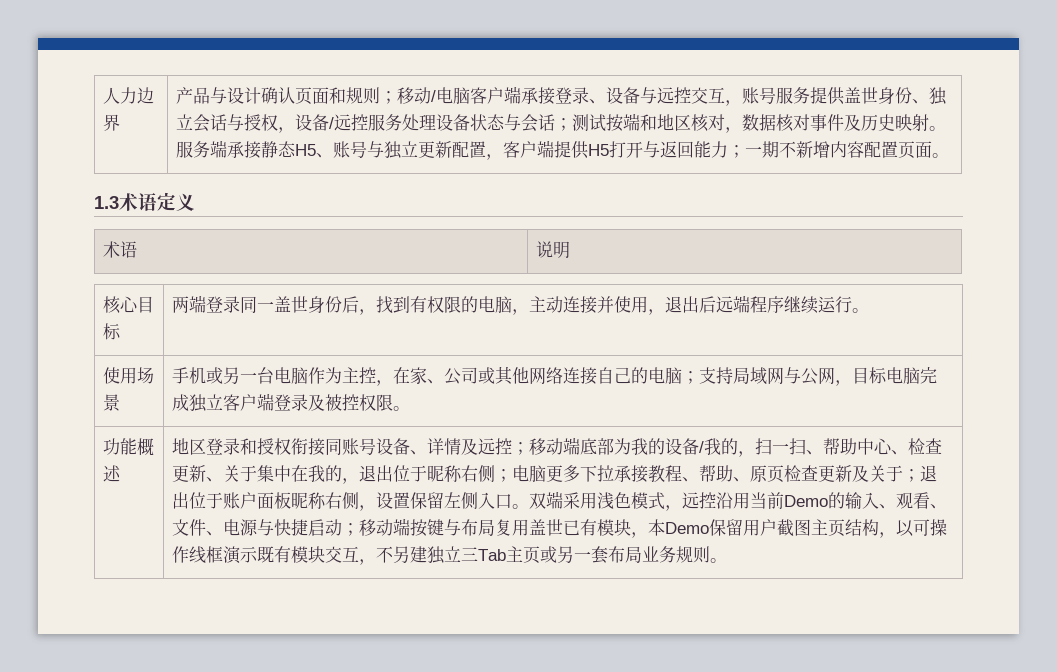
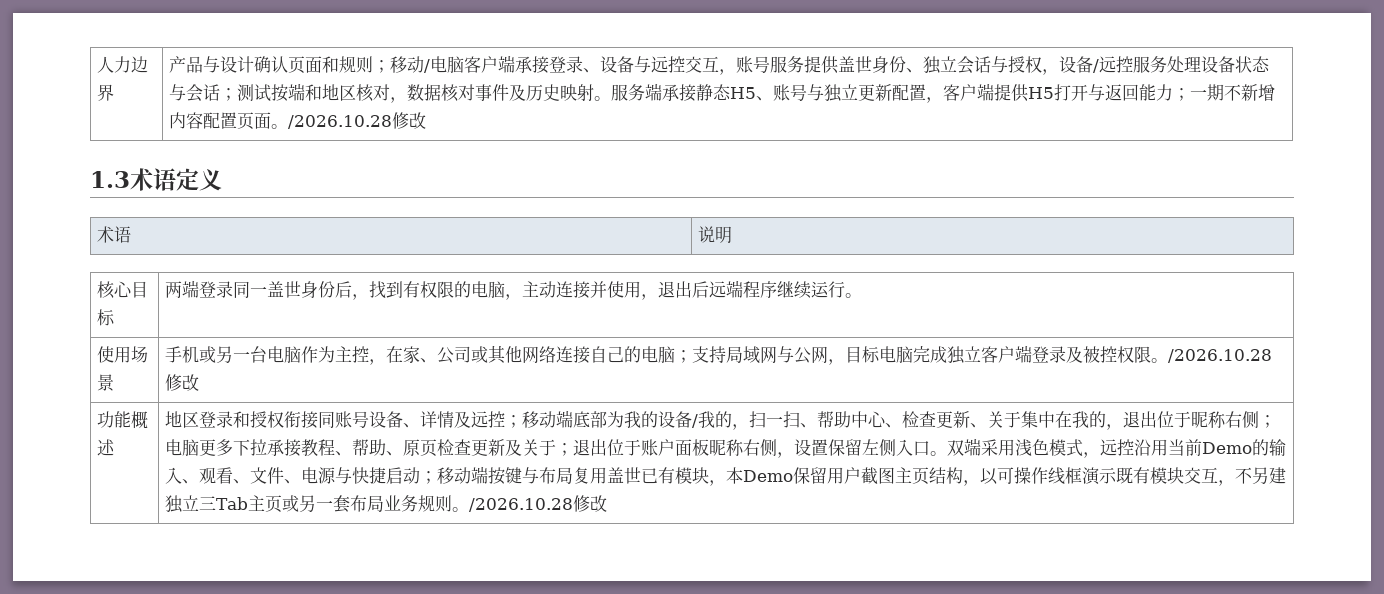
- 服务端承接静态H5、账号与独立更新配置，客户端提供H5打开与返回能力；一期不新增内容配置页面。
+ 服务端承接静态H5、账号与独立更新配置，客户端提供H5打开与返回能力；一期不新增内容配置页面。/2026.10.28修改
- 使用场景 | 手机或另一台电脑作为主控，在家、公司或其他网络连接自己的电脑；支持局域网与公网，目标电脑完成独立客户端登录及被控权限。
+ 使用场景 | 手机或另一台电脑作为主控，在家、公司或其他网络连接自己的电脑；支持局域网与公网，目标电脑完成独立客户端登录及被控权限。/2026.10.28修改
- 双端采用浅色模式，远控沿用当前Demo的输入、观看、文件、电源与快捷启动；移动端按键与布局复用盖世已有模块，本Demo保留用户截图主页结构，以可操作线框演示既有模块交互，不另建独立三Tab主页或另一套布局业务规则。
+ 双端采用浅色模式，远控沿用当前Demo的输入、观看、文件、电源与快捷启动；移动端按键与布局复用盖世已有模块，本Demo保留用户截图主页结构，以可操作线框演示既有模块交互，不另建独立三Tab主页或另一套布局业务规则。/2026.10.28修改

